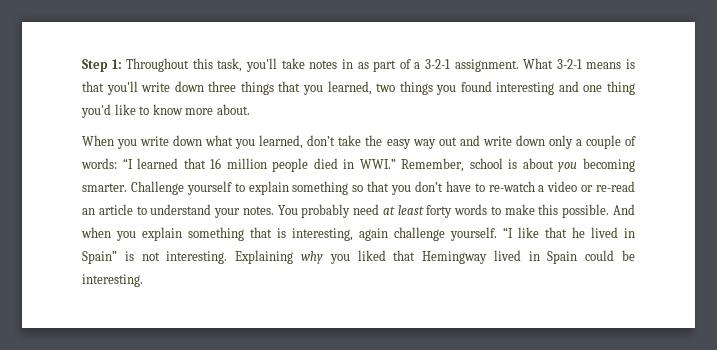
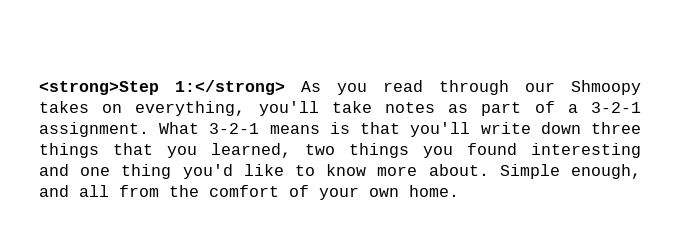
- Step 1: Throughout this task, you'll take notes in as part of a 3-2-1 assignment.
+ <strong>Step 1:</strong> As you read through our Shmoopy takes on everything, you'll take notes as part of a 3-2-1 assignment.
- What 3-2-1 means is that you'll write down three things that you learned, two things you found interesting and one thing you'd like to know more about.
- When you write down what you learned, don’t take the easy way out and write down only a couple of words: “I learned that 16 million people died in WWI.” Remember, school is about you becoming smarter. Challenge yourself to explain something so that you don’t have to re-watch a video or re-read an article to understand your notes. You probably need at least forty words to make this possible. And when you explain something that is interesting, again challenge yourself. “I like that he lived in Spain” is not interesting. Explaining why you liked that Hemingway lived in Spain could be interesting.
+ What 3-2-1 means is that you'll write down three things that you learned, two things you found interesting and one thing you'd like to know more about. Simple enough, and all from the comfort of your own home.

